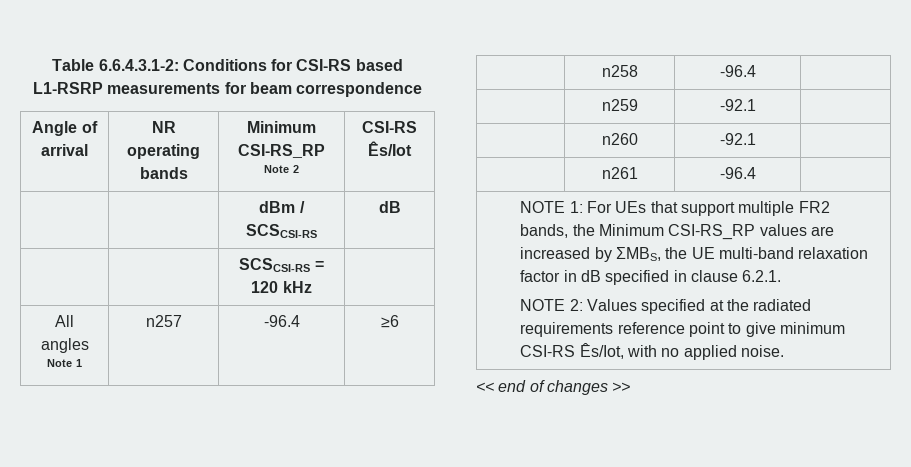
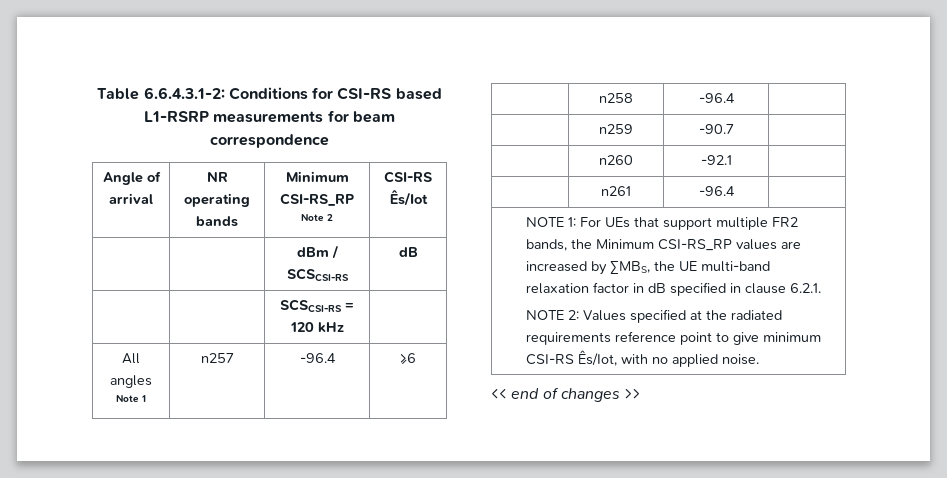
- | n259 | -92.1 |
+ | n259 | -90.7 |

